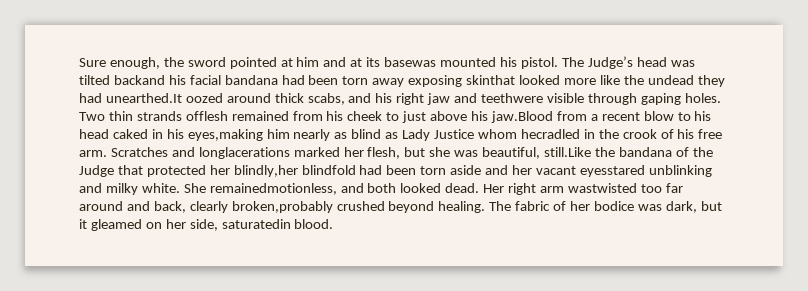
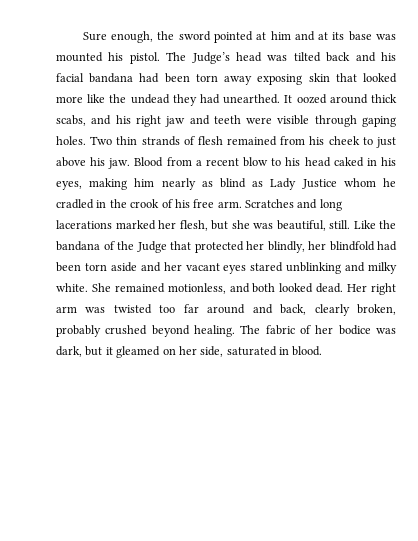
- Sure enough, the sword pointed at him and at its basewas mounted his pistol.
+ Sure enough, the sword pointed at him and at its base was mounted his pistol.
- The Judge’s head was tilted backand his facial bandana had been torn away exposing skinthat looked more like the undead they had unearthed.It oozed around thick scabs, and his right jaw and teethwere visible through gaping holes.
+ The Judge’s head was tilted back and his facial bandana had been torn away exposing skin that looked more like the undead they had unearthed. It oozed around thick scabs, and his right jaw and teeth were visible through gaping holes.
- Two thin strands offlesh remained from his cheek to just above his jaw.Blood from a recent blow to his head caked in his eyes,making him nearly as blind as Lady Justice whom hecradled in the crook of his free arm.
+ Two thin strands of flesh remained from his cheek to just above his jaw. Blood from a recent blow to his head caked in his eyes, making him nearly as blind as Lady Justice whom he cradled in the crook of his free arm.
- Scratches and longlacerations marked her flesh, but she was beautiful, still.Like the bandana of the Judge that protected her blindly,her blindfold had been torn aside and her vacant eyesstared unblinking and milky white.
+ Scratches and long lacerations marked her flesh, but she was beautiful, still. Like the bandana of the Judge that protected her blindly, her blindfold had been torn aside and her vacant eyes stared unblinking and milky white.
- She remainedmotionless, and both looked dead.
+ She remained motionless, and both looked dead.
- Her right arm wastwisted too far around and back, clearly broken,probably crushed beyond healing.
+ Her right arm was twisted too far around and back, clearly broken, probably crushed beyond healing.
- The fabric of her bodice was dark, but it gleamed on her side, saturatedin blood.
+ The fabric of her bodice was dark, but it gleamed on her side, saturated in blood.

